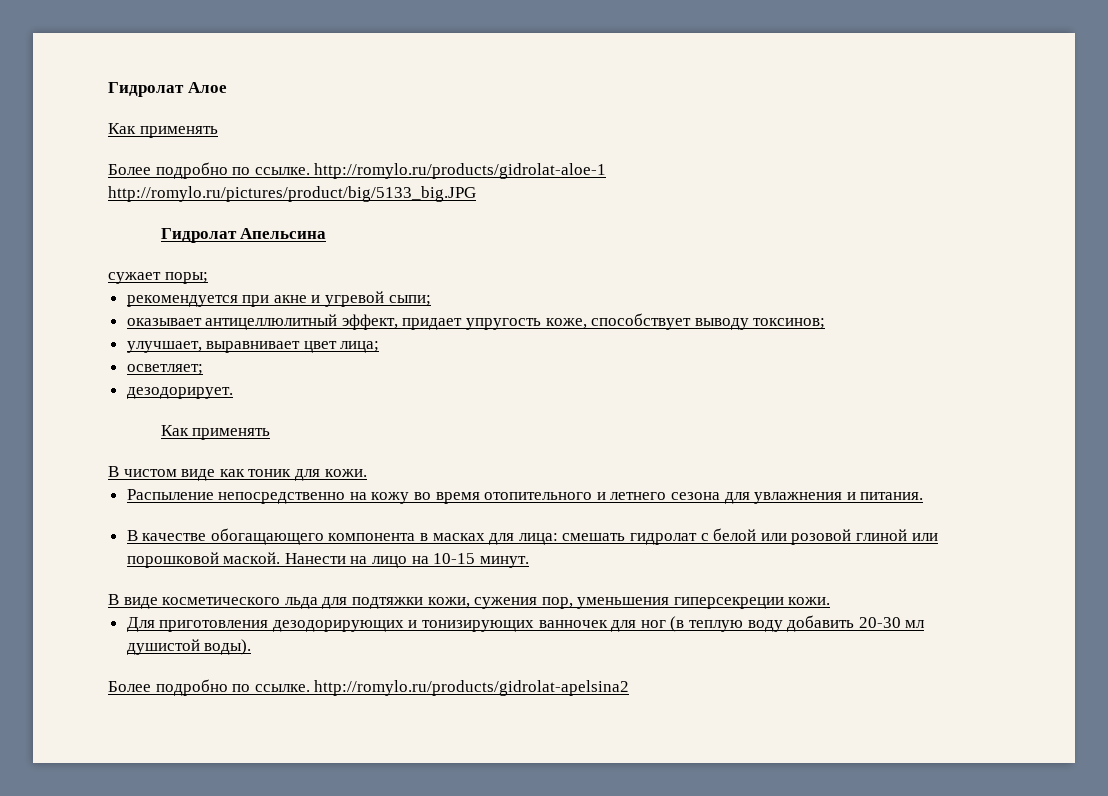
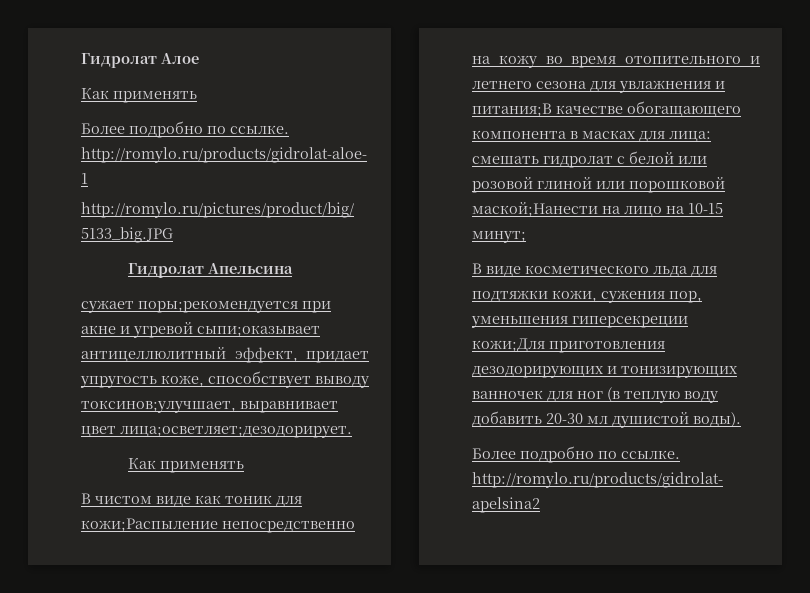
- сужает поры;
- рекомендуется при акне и угревой сыпи;
- оказывает антицеллюлитный эффект, придает упругость коже, способствует выводу токсинов;
- улучшает, выравнивает цвет лица;
- осветляет;
- дезодорирует.
+ сужает поры;рекомендуется при акне и угревой сыпи;оказывает антицеллюлитный эффект, придает упругость коже, способствует выводу токсинов;улучшает, выравнивает цвет лица;осветляет;дезодорирует.
- В чистом виде как тоник для кожи.
- Распыление непосредственно на кожу во время отопительного и летнего сезона для увлажнения и питания.
- В качестве обогащающего компонента в масках для лица: смешать гидролат с белой или розовой глиной или порошковой маской. Нанести на лицо на 10-15 минут.
+ В чистом виде как тоник для кожи;Распыление непосредственно на кожу во время отопительного и летнего сезона для увлажнения и питания;В качестве обогащающего компонента в масках для лица: смешать гидролат с белой или розовой глиной или порошковой маской;Нанести на лицо на 10-15 минут;
- В виде косметического льда для подтяжки кожи, сужения пор, уменьшения гиперсекреции кожи.
- Для приготовления дезодорирующих и тонизирующих ванночек для ног (в теплую воду добавить 20-30 мл душистой воды).
+ В виде косметического льда для подтяжки кожи, сужения пор, уменьшения гиперсекреции кожи;Для приготовления дезодорирующих и тонизирующих ванночек для ног (в теплую воду добавить 20-30 мл душистой воды).

